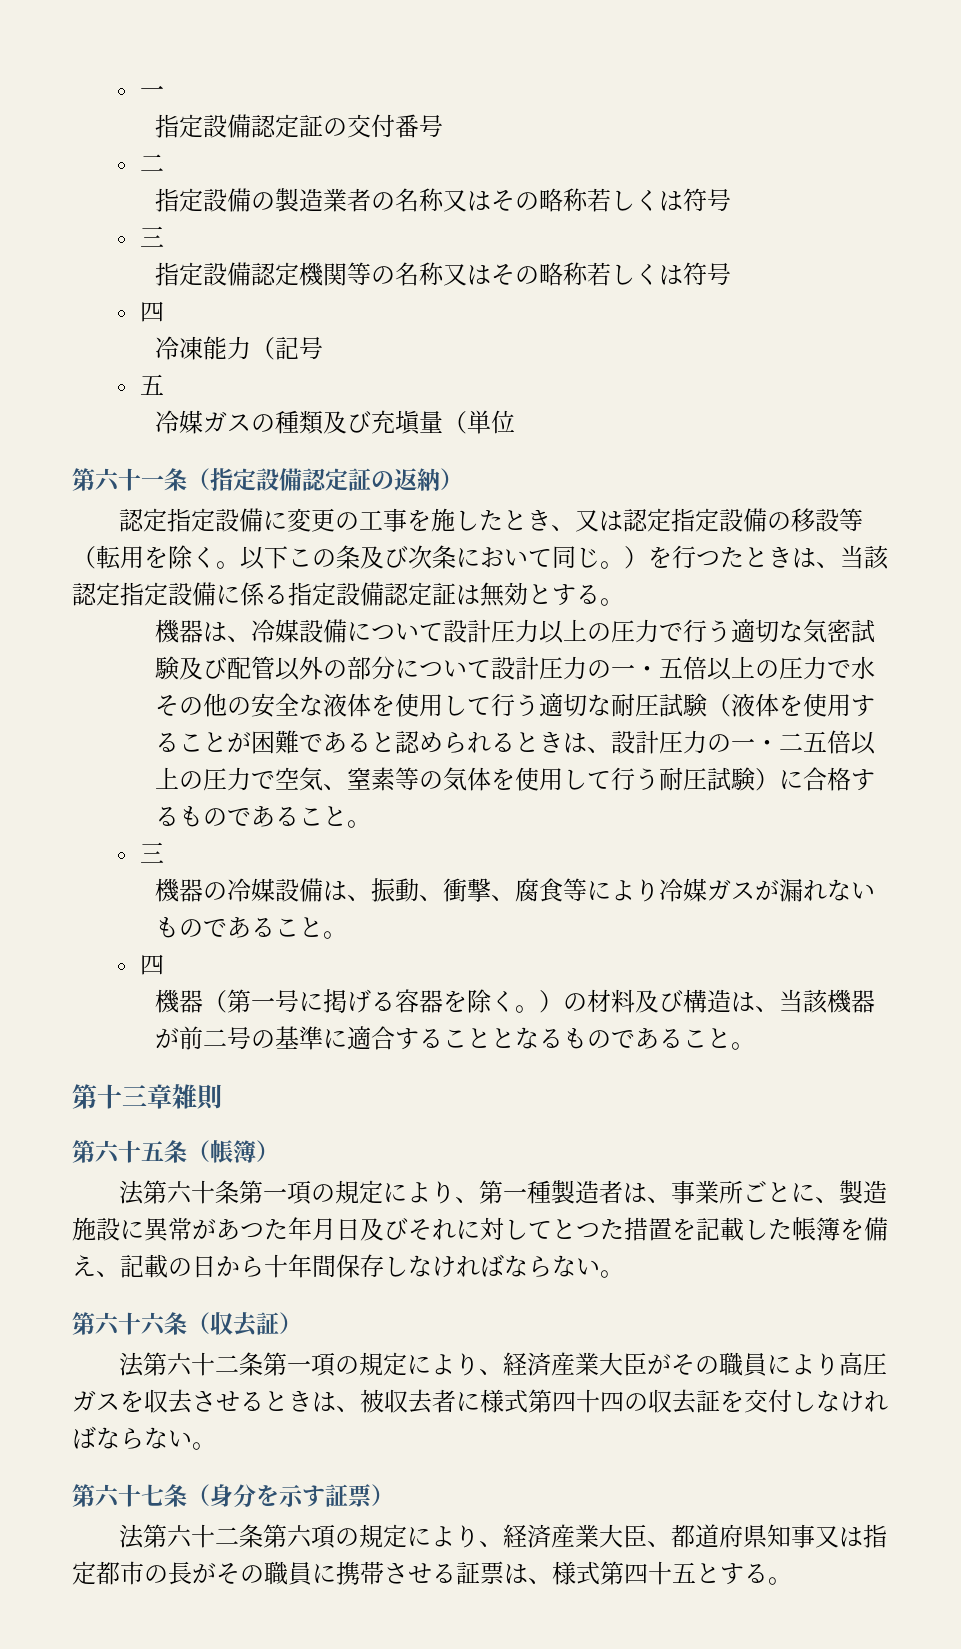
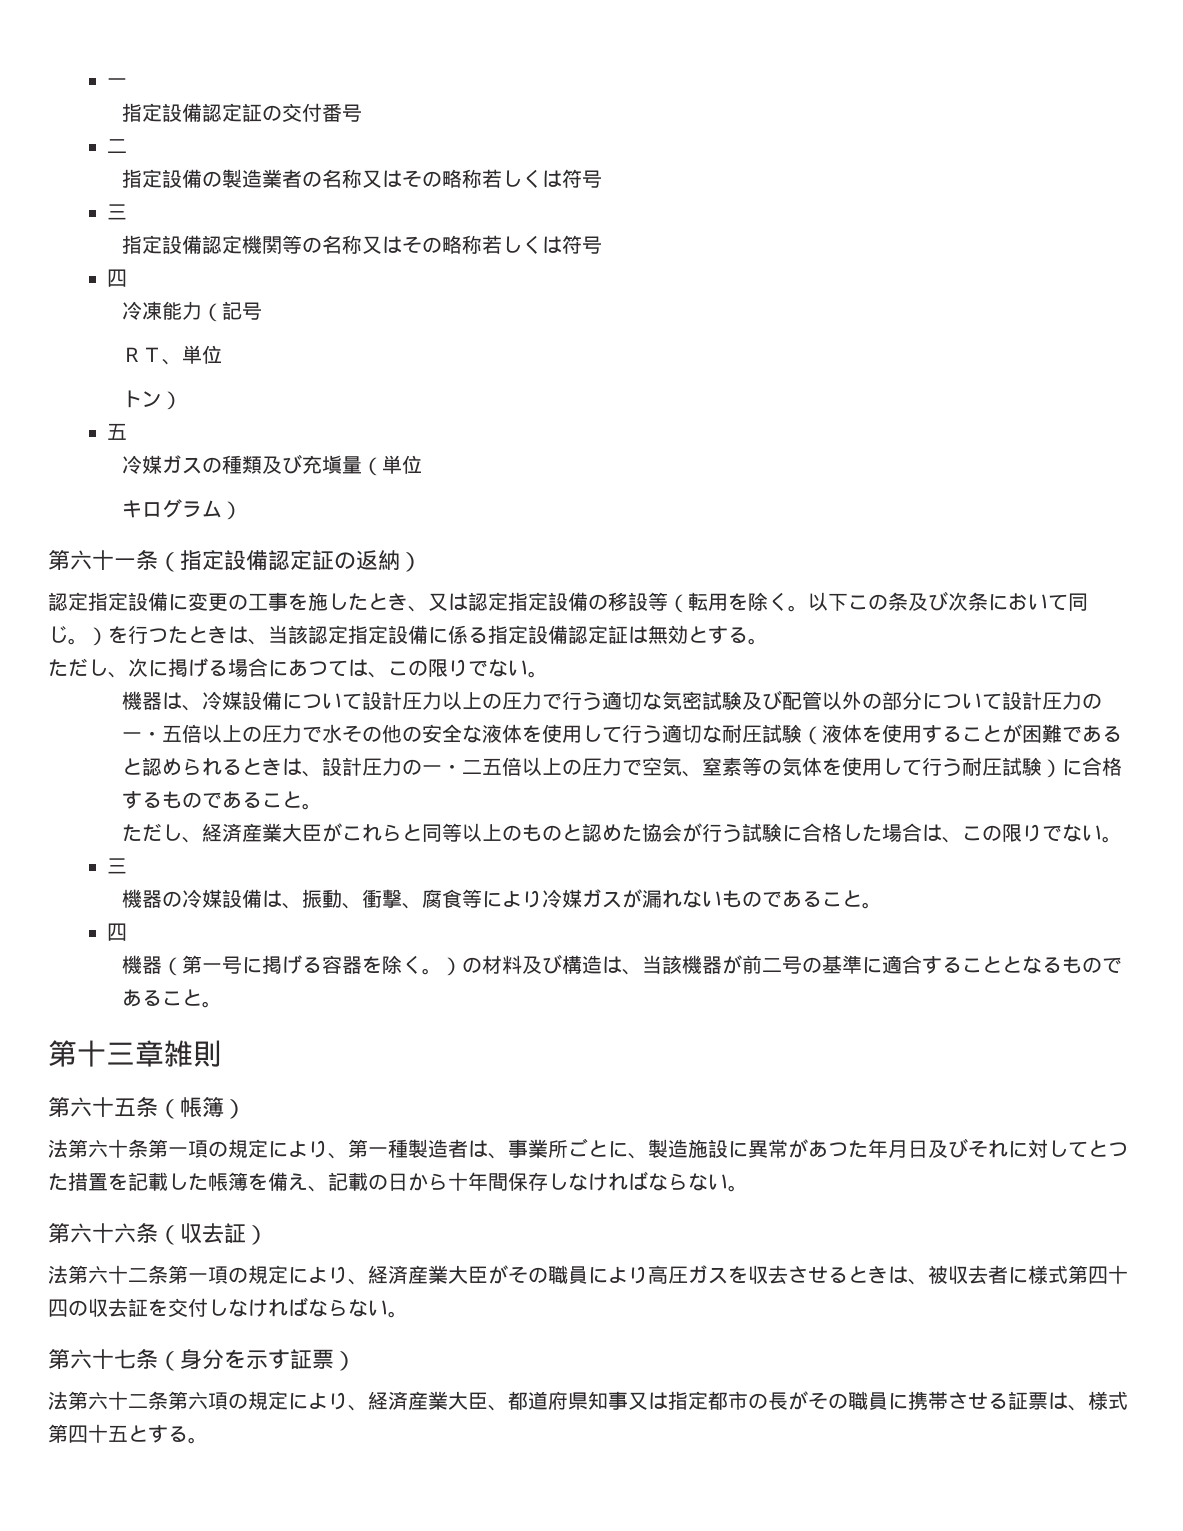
+ ＲＴ、単位
+ トン）
+ キログラム）
+ ただし、次に掲げる場合にあつては、この限りでない。
+ ただし、経済産業大臣がこれらと同等以上のものと認めた協会が行う試験に合格した場合は、この限りでない。

